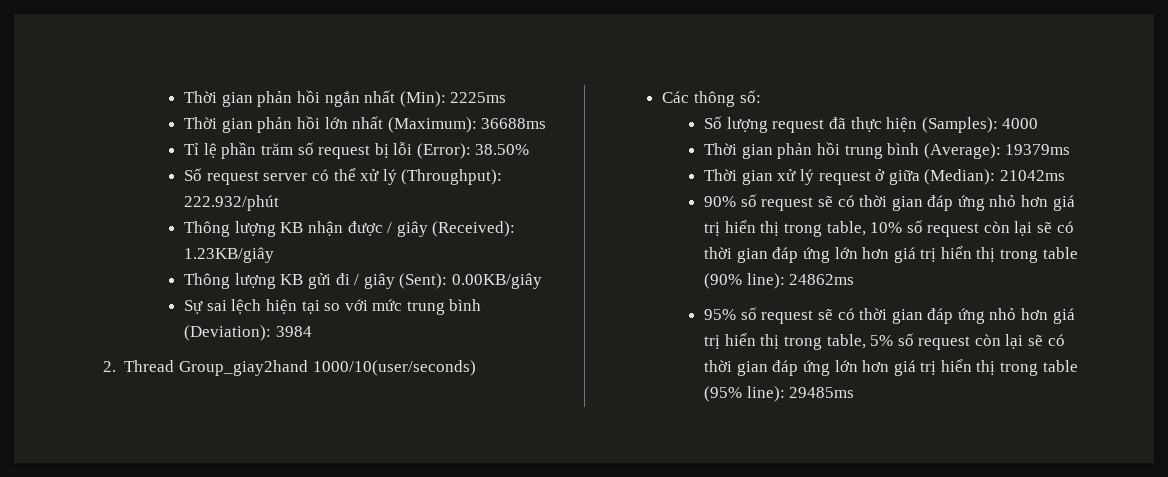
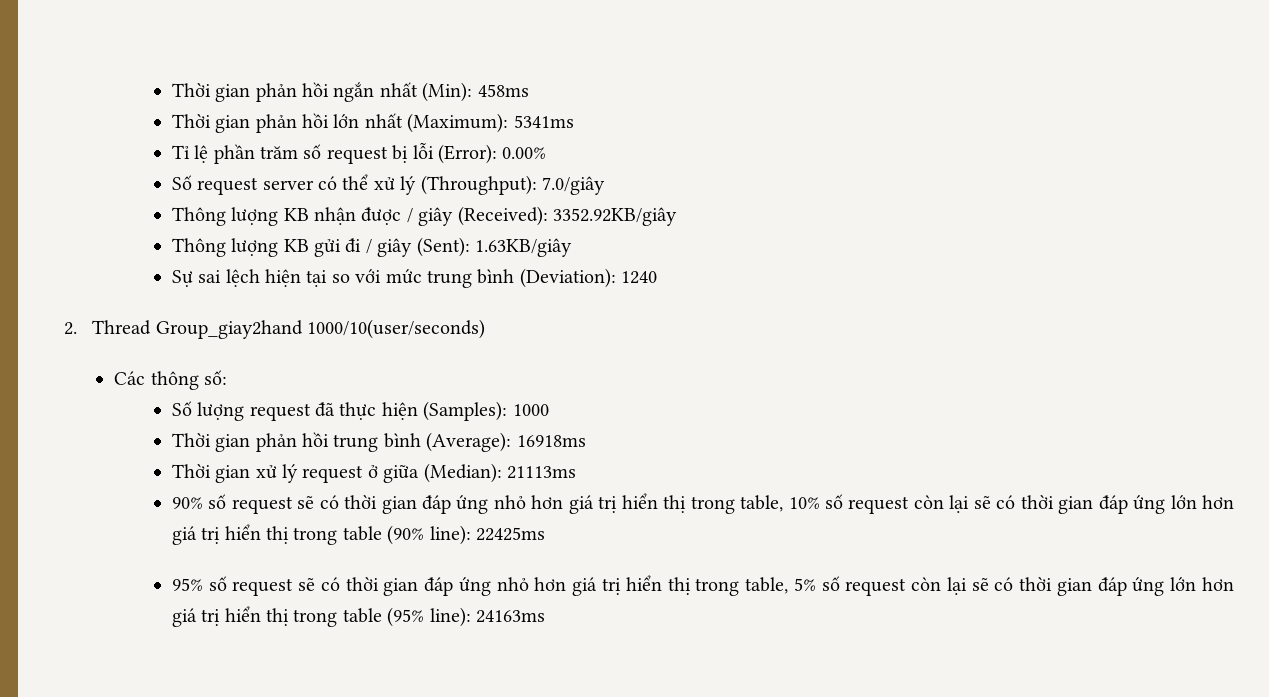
- Thời gian phản hồi ngắn nhất (Min): 2225ms
+ Thời gian phản hồi ngắn nhất (Min): 458ms
- Thời gian phản hồi lớn nhất (Maximum): 36688ms
+ Thời gian phản hồi lớn nhất (Maximum): 5341ms
- Tỉ lệ phần trăm số request bị lỗi (Error): 38.50%
+ Tỉ lệ phần trăm số request bị lỗi (Error): 0.00%
- Số request server có thể xử lý (Throughput): 222.932/phút
+ Số request server có thể xử lý (Throughput): 7.0/giây
- Thông lượng KB nhận được / giây (Received): 1.23KB/giây
+ Thông lượng KB nhận được / giây (Received): 3352.92KB/giây
- Thông lượng KB gửi đi / giây (Sent): 0.00KB/giây
+ Thông lượng KB gửi đi / giây (Sent): 1.63KB/giây
- Sự sai lệch hiện tại so với mức trung bình (Deviation): 3984
+ Sự sai lệch hiện tại so với mức trung bình (Deviation): 1240
- Số lượng request đã thực hiện (Samples): 4000
+ Số lượng request đã thực hiện (Samples): 1000
- Thời gian phản hồi trung bình (Average): 19379ms
+ Thời gian phản hồi trung bình (Average): 16918ms
- Thời gian xử lý request ở giữa (Median): 21042ms
+ Thời gian xử lý request ở giữa (Median): 21113ms
- 90% số request sẽ có thời gian đáp ứng nhỏ hơn giá trị hiển thị trong table, 10% số request còn lại sẽ có thời gian đáp ứng lớn hơn giá trị hiển thị trong table (90% line): 24862ms
+ 90% số request sẽ có thời gian đáp ứng nhỏ hơn giá trị hiển thị trong table, 10% số request còn lại sẽ có thời gian đáp ứng lớn hơn giá trị hiển thị trong table (90% line): 22425ms
- 95% số request sẽ có thời gian đáp ứng nhỏ hơn giá trị hiển thị trong table, 5% số request còn lại sẽ có thời gian đáp ứng lớn hơn giá trị hiển thị trong table (95% line): 29485ms
+ 95% số request sẽ có thời gian đáp ứng nhỏ hơn giá trị hiển thị trong table, 5% số request còn lại sẽ có thời gian đáp ứng lớn hơn giá trị hiển thị trong table (95% line): 24163ms

